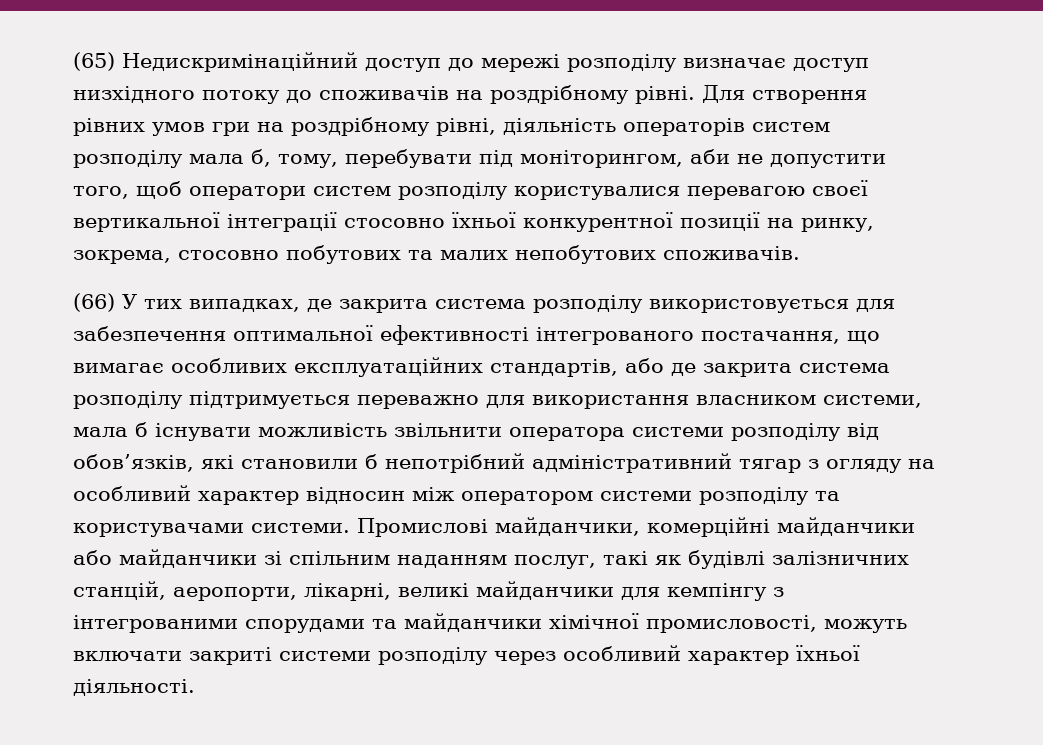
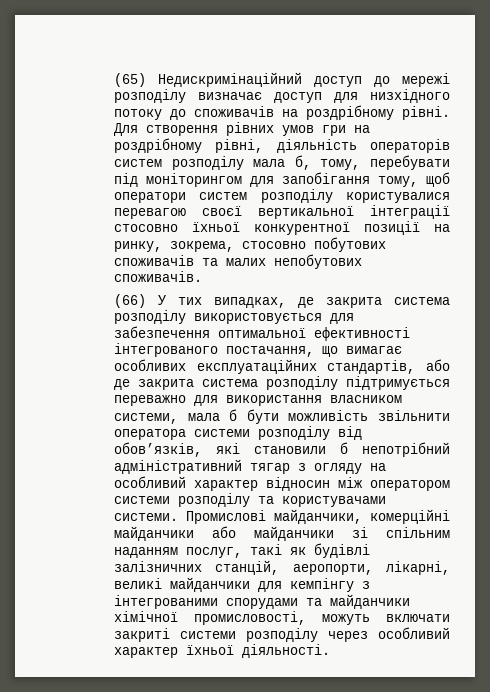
- (65) Недискримінаційний доступ до мережі розподілу визначає доступ низхідного потоку до споживачів на роздрібному рівні.
+ (65) Недискримінаційний доступ до мережі розподілу визначає доступ для низхідного потоку до споживачів на роздрібному рівні.
- Для створення рівних умов гри на роздрібному рівні, діяльність операторів систем розподілу мала б, тому, перебувати під моніторингом, аби не допустити того, щоб оператори систем розподілу користувалися перевагою своєї вертикальної інтеграції стосовно їхньої конкурентної позиції на ринку, зокрема, стосовно побутових та малих непобутових споживачів.
+ Для створення рівних умов гри на роздрібному рівні, діяльність операторів систем розподілу мала б, тому, перебувати під моніторингом для запобігання тому, щоб оператори систем розподілу користувалися перевагою своєї вертикальної інтеграції стосовно їхньої конкурентної позиції на ринку, зокрема, стосовно побутових споживачів та малих непобутових споживачів.
- (66) У тих випадках, де закрита система розподілу використовується для забезпечення оптимальної ефективності інтегрованого постачання, що вимагає особливих експлуатаційних стандартів, або де закрита система розподілу підтримується переважно для використання власником системи, мала б існувати можливість звільнити оператора системи розподілу від обов’язків, які становили б непотрібний адміністративний тягар з огляду на особливий характер відносин між оператором системи розподілу та користувачами системи.
+ (66) У тих випадках, де закрита система розподілу використовується для забезпечення оптимальної ефективності інтегрованого постачання, що вимагає особливих експлуатаційних стандартів, або де закрита система розподілу підтримується переважно для використання власником системи, мала б бути можливість звільнити оператора системи розподілу від обов’язків, які становили б непотрібний адміністративний тягар з огляду на особливий характер відносин між оператором системи розподілу та користувачами системи.

